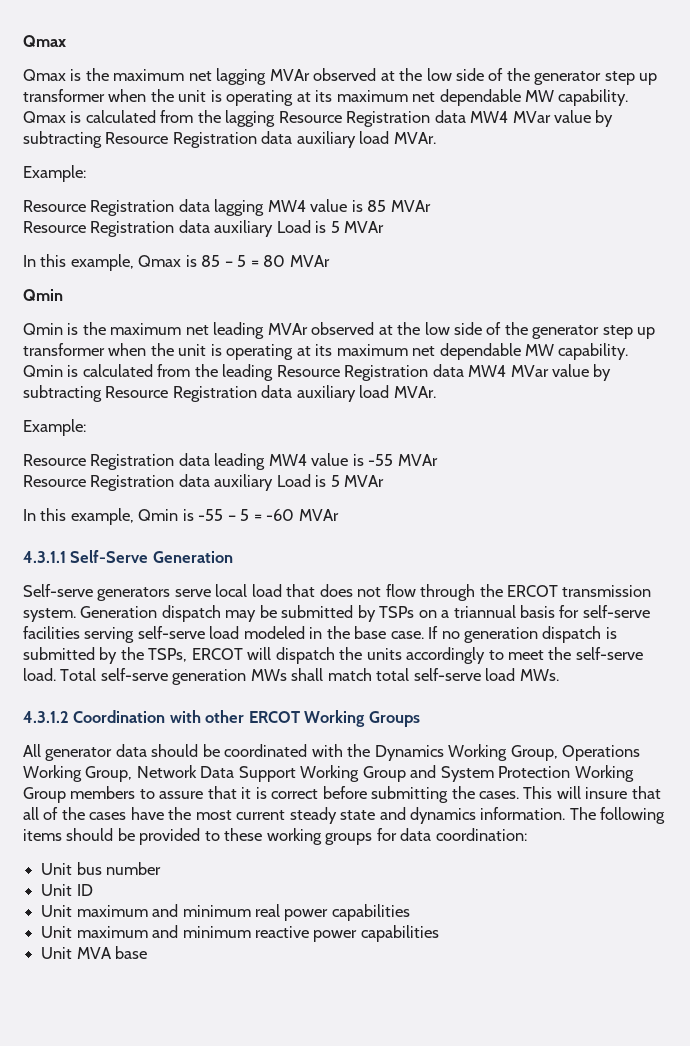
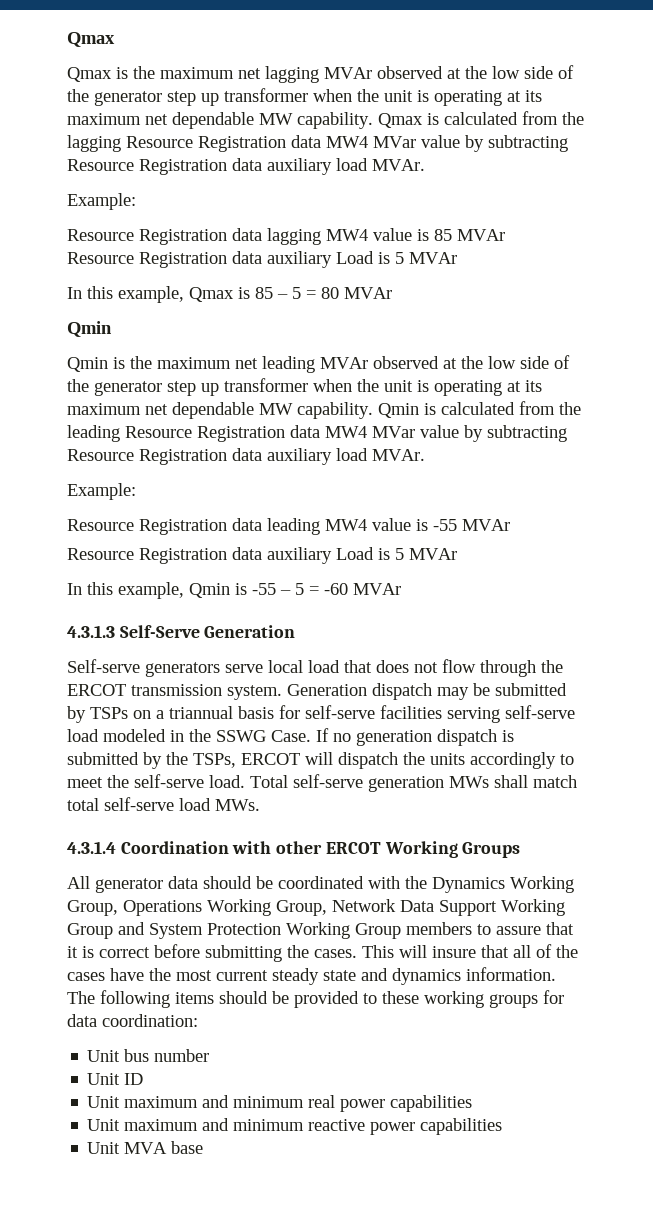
- 4.3.1.1 Self-Serve Generation
+ 4.3.1.3 Self-Serve Generation
- Generation dispatch may be submitted by TSPs on a triannual basis for self-serve facilities serving self-serve load modeled in the base case.
+ Generation dispatch may be submitted by TSPs on a triannual basis for self-serve facilities serving self-serve load modeled in the SSWG Case.
- 4.3.1.2 Coordination with other ERCOT Working Groups
+ 4.3.1.4 Coordination with other ERCOT Working Groups

